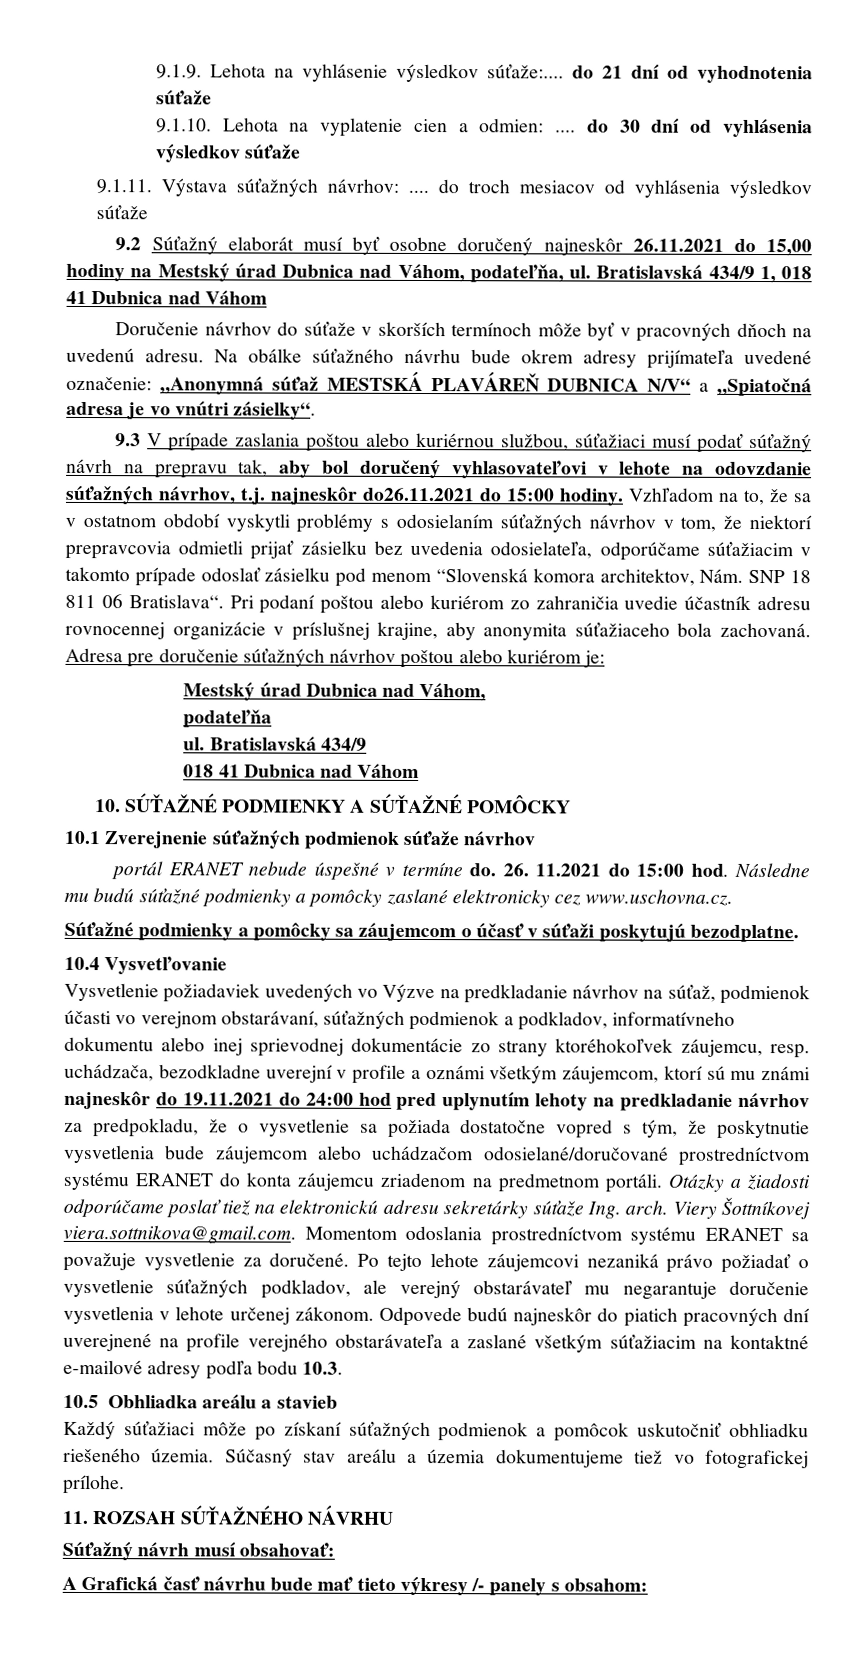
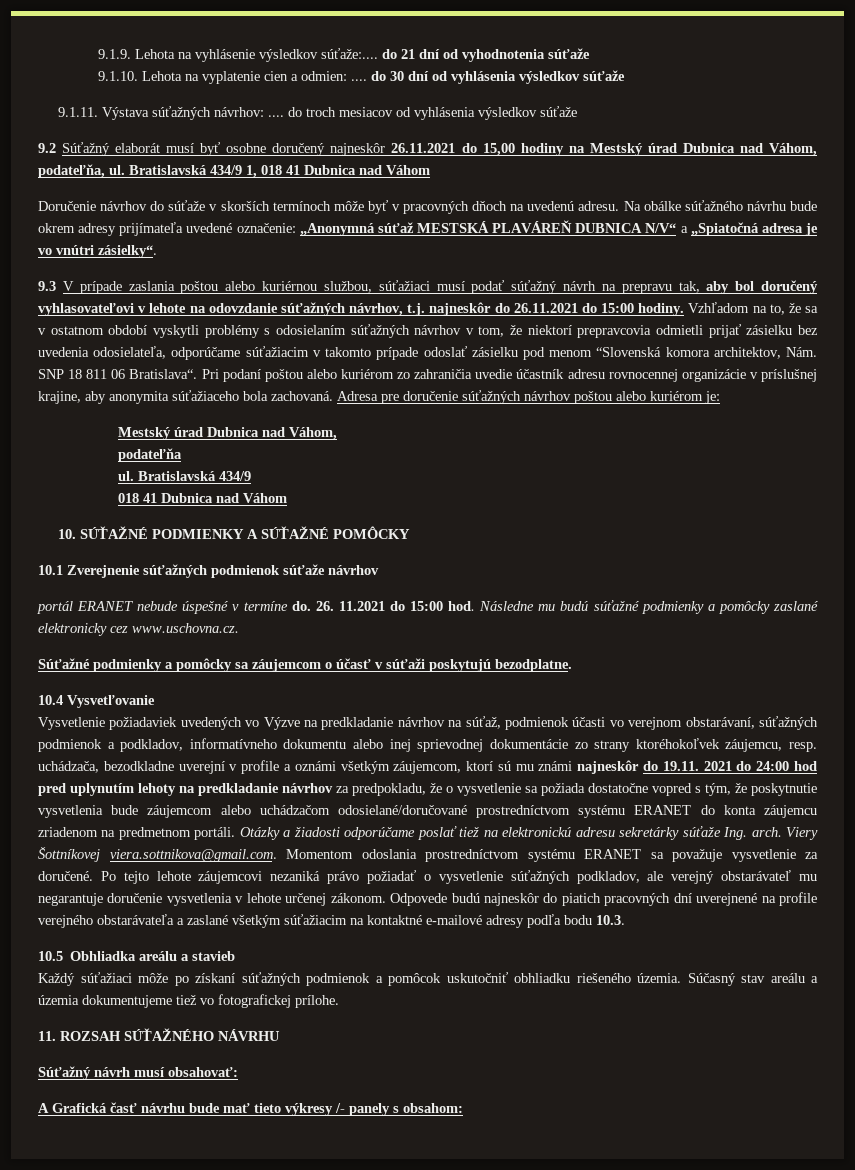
- 9.3 V prípade zaslania poštou alebo kuriérnou službou, súťažiaci musí podať súťažný návrh na prepravu tak, aby bol doručený vyhlasovateľovi v lehote na odovzdanie súťažných návrhov, t.j. najneskôr do26.11.2021 do 15:00 hodiny.
+ 9.3 V prípade zaslania poštou alebo kuriérnou službou, súťažiaci musí podať súťažný návrh na prepravu tak, aby bol doručený vyhlasovateľovi v lehote na odovzdanie súťažných návrhov, t.j. najneskôr do 26.11.2021 do 15:00 hodiny.
- Vysvetlenie požiadaviek uvedených vo Výzve na predkladanie návrhov na súťaž, podmienok účasti vo verejnom obstarávaní, súťažných podmienok a podkladov, informatívneho dokumentu alebo inej sprievodnej dokumentácie zo strany ktoréhokoľvek záujemcu, resp. uchádzača, bezodkladne uverejní v profile a oznámi všetkým záujemcom, ktorí sú mu známi najneskôr do 19.11.2021 do 24:00 hod pred uplynutím lehoty na predkladanie návrhov za predpokladu, že o vysvetlenie sa požiada dostatočne vopred s tým, že poskytnutie vysvetlenia bude záujemcom alebo uchádzačom odosielané/doručované prostredníctvom systému ERANET do konta záujemcu zriadenom na predmetnom portáli.
+ Vysvetlenie požiadaviek uvedených vo Výzve na predkladanie návrhov na súťaž, podmienok účasti vo verejnom obstarávaní, súťažných podmienok a podkladov, informatívneho dokumentu alebo inej sprievodnej dokumentácie zo strany ktoréhokoľvek záujemcu, resp. uchádzača, bezodkladne uverejní v profile a oznámi všetkým záujemcom, ktorí sú mu známi najneskôr do 19.11. 2021 do 24:00 hod pred uplynutím lehoty na predkladanie návrhov za predpokladu, že o vysvetlenie sa požiada dostatočne vopred s tým, že poskytnutie vysvetlenia bude záujemcom alebo uchádzačom odosielané/doručované prostredníctvom systému ERANET do konta záujemcu zriadenom na predmetnom portáli.

